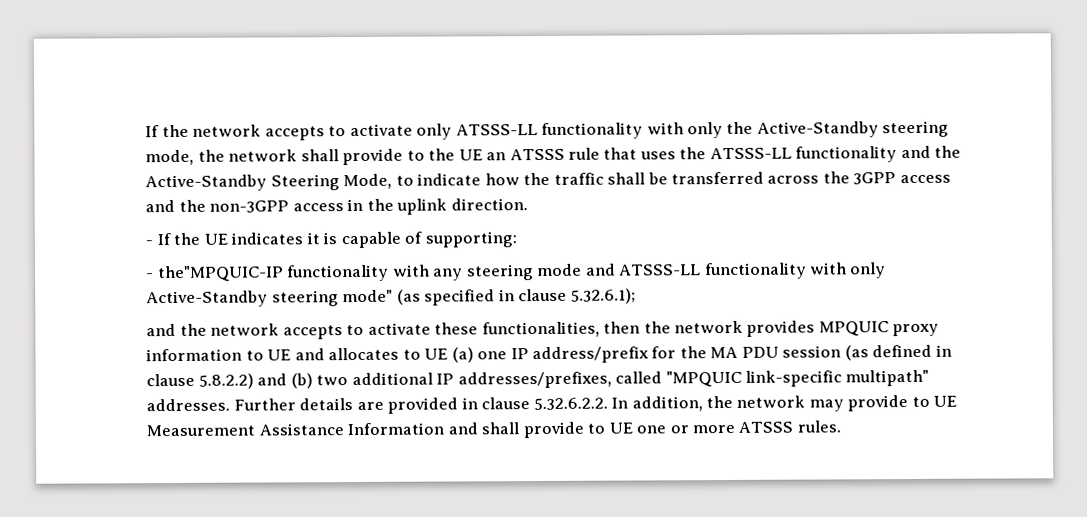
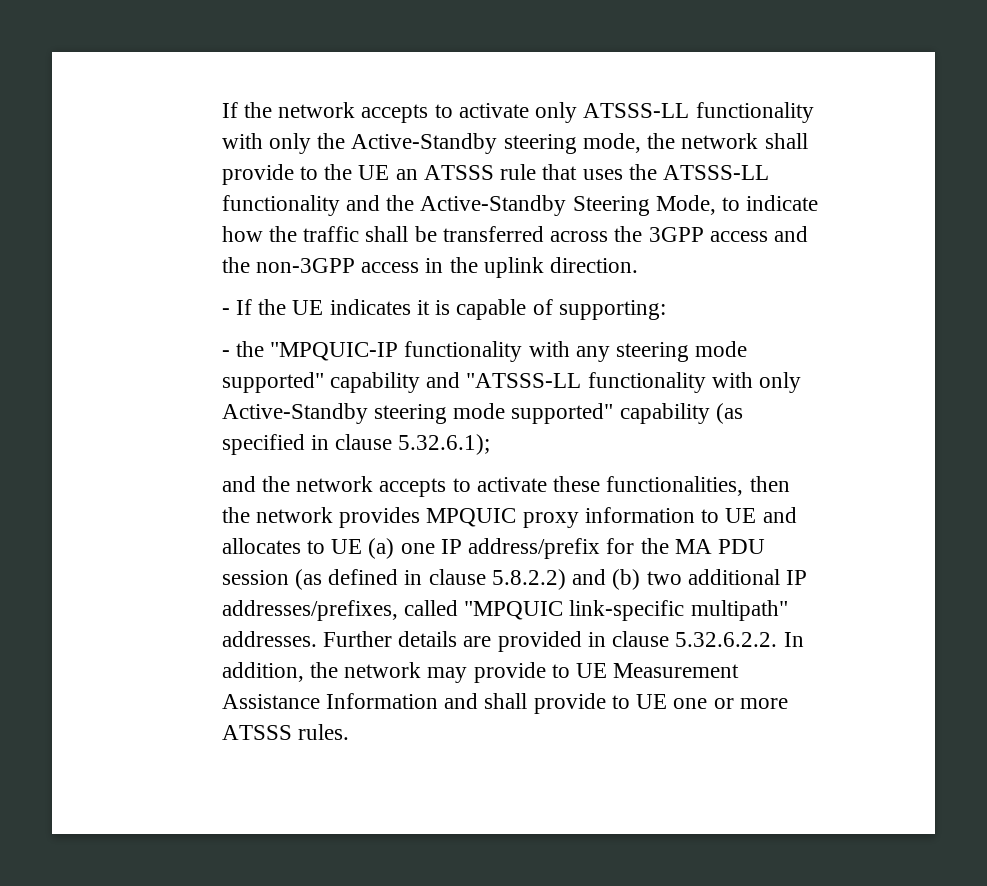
- - the"MPQUIC-IP functionality with any steering mode and ATSSS-LL functionality with only Active-Standby steering mode" (as specified in clause 5.32.6.1);
+ - the "MPQUIC-IP functionality with any steering mode supported" capability and "ATSSS-LL functionality with only Active-Standby steering mode supported" capability (as specified in clause 5.32.6.1);

